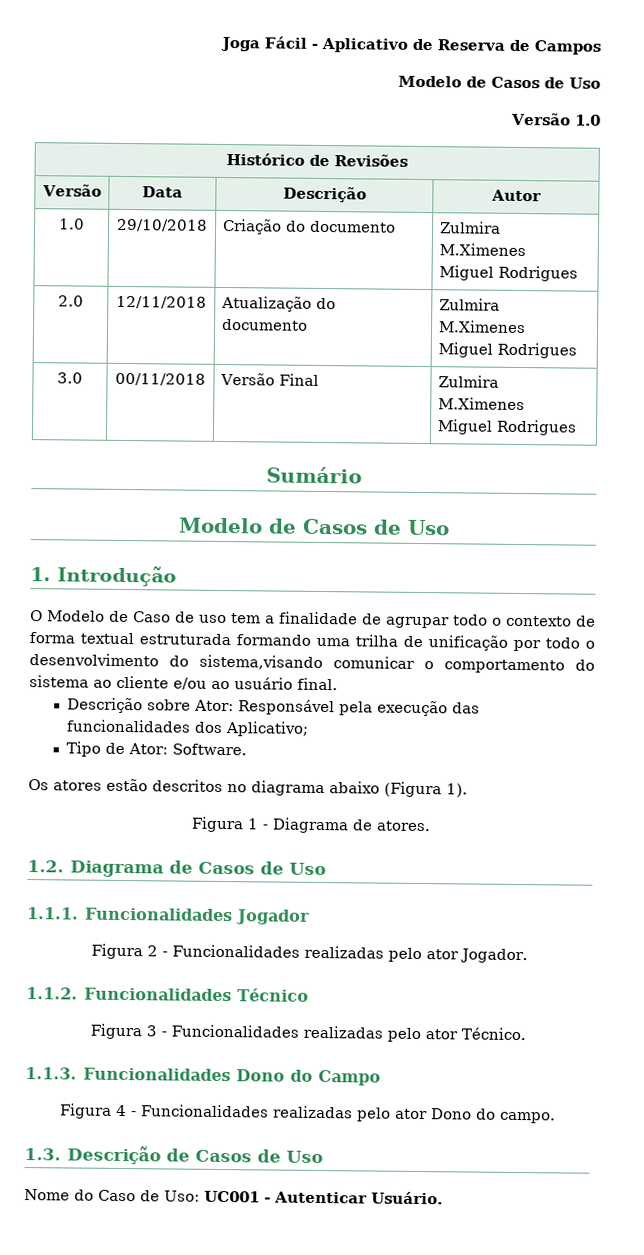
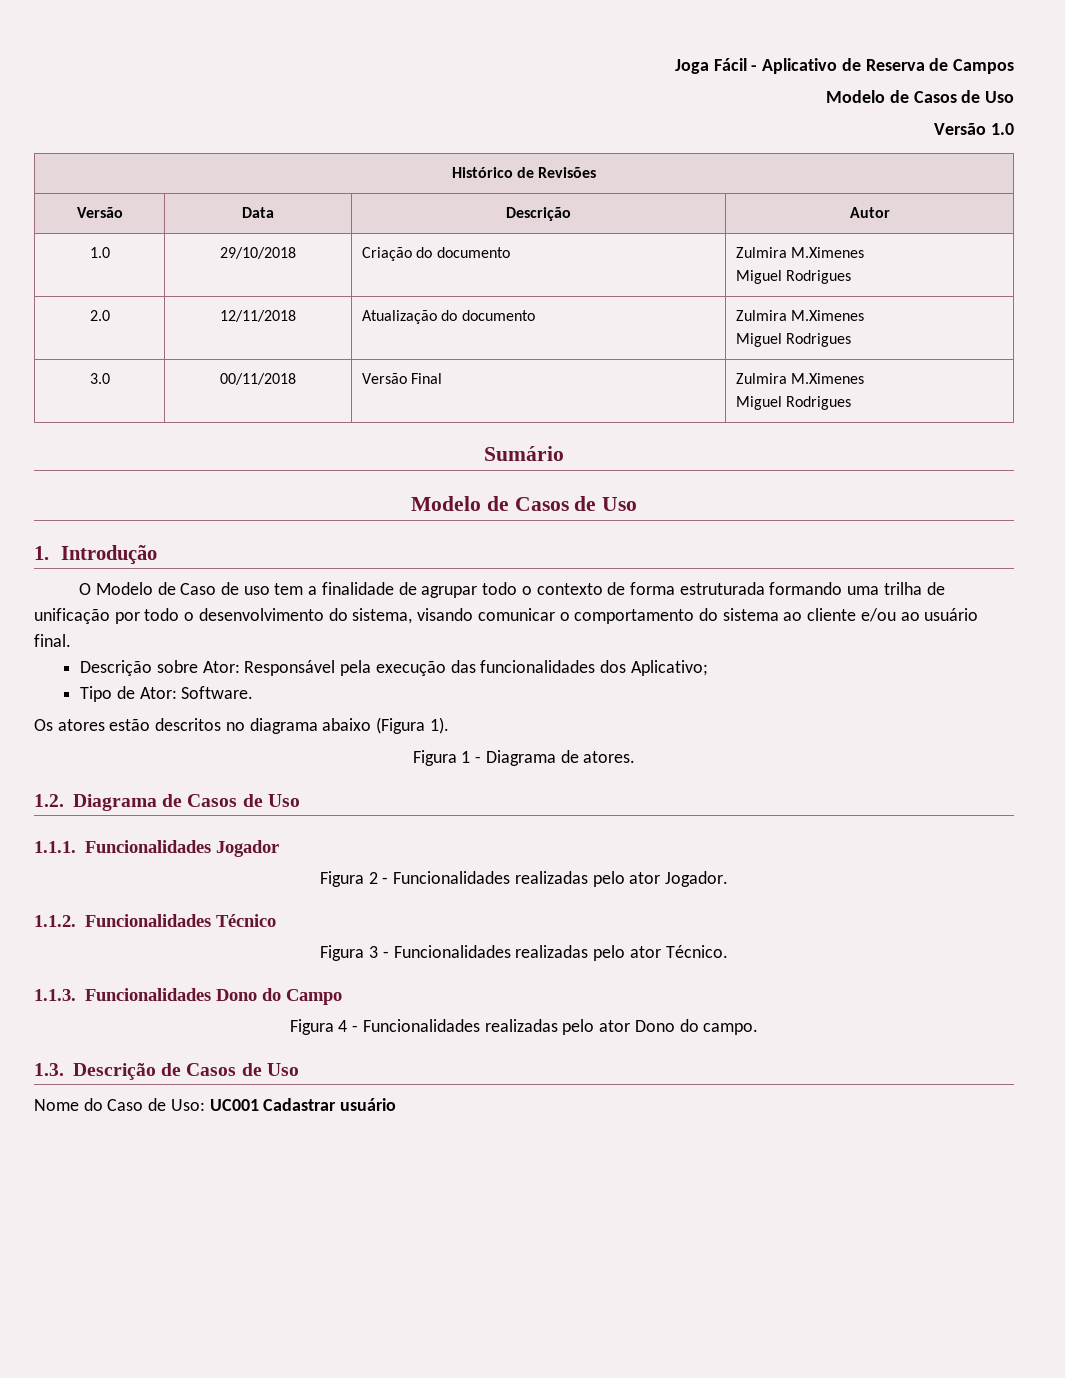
- O Modelo de Caso de uso tem a finalidade de agrupar todo o contexto de forma textual estruturada formando uma trilha de unificação por todo o desenvolvimento do sistema,visando comunicar o comportamento do sistema ao cliente e/ou ao usuário final.
+ O Modelo de Caso de uso tem a finalidade de agrupar todo o contexto de forma estruturada formando uma trilha de unificação por todo o desenvolvimento do sistema, visando comunicar o comportamento do sistema ao cliente e/ou ao usuário final.
- Nome do Caso de Uso: UC001 - Autenticar Usuário.
+ Nome do Caso de Uso: UC001 Cadastrar usuário

